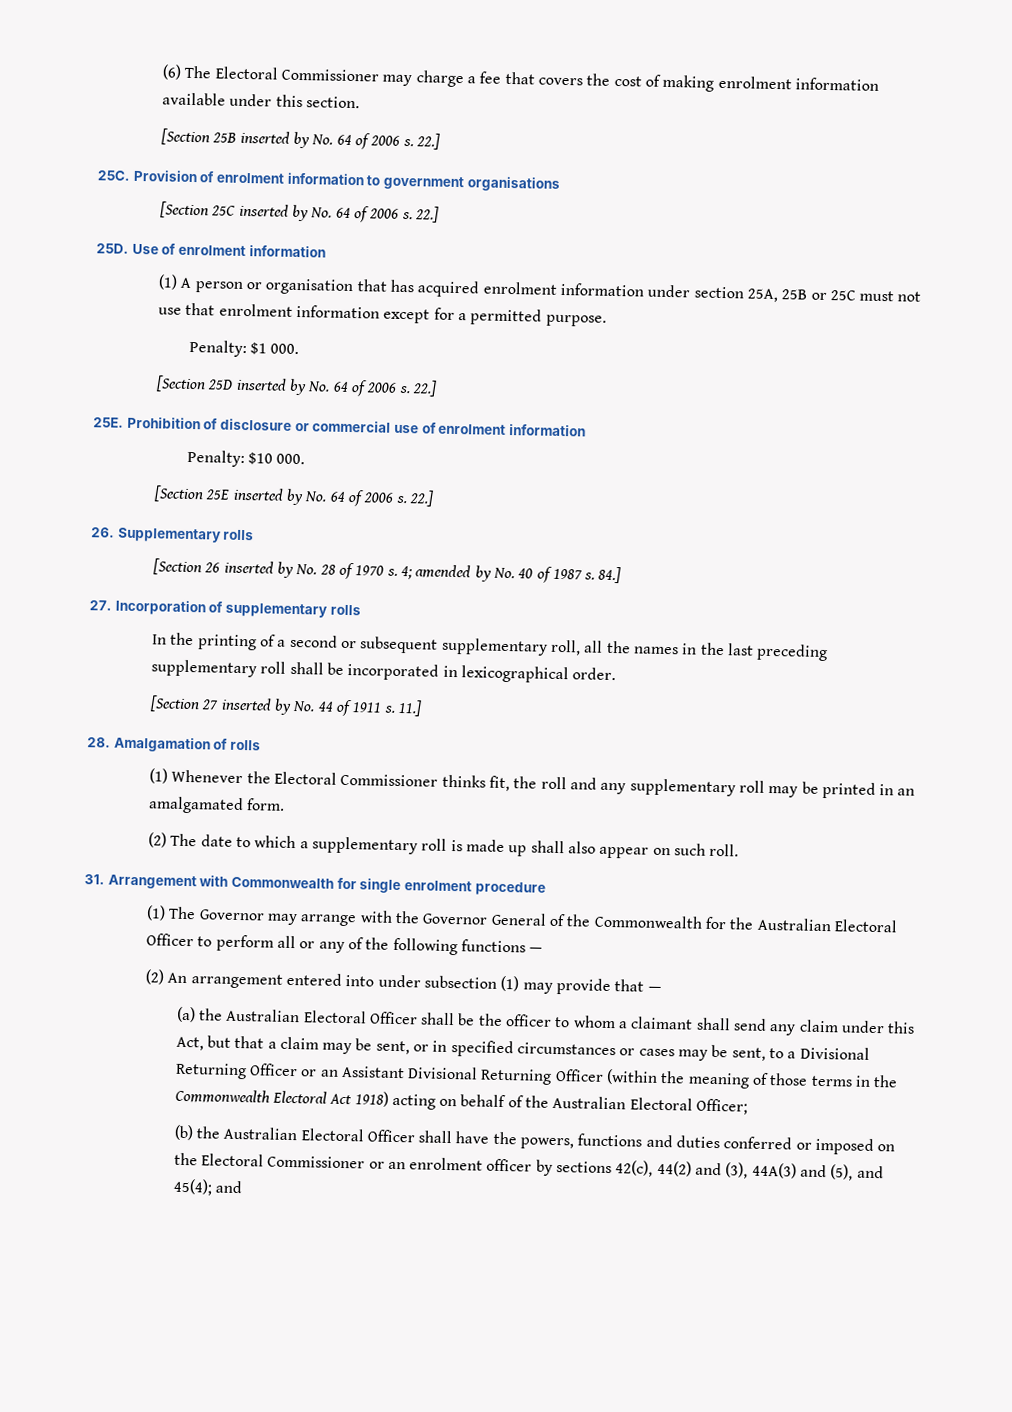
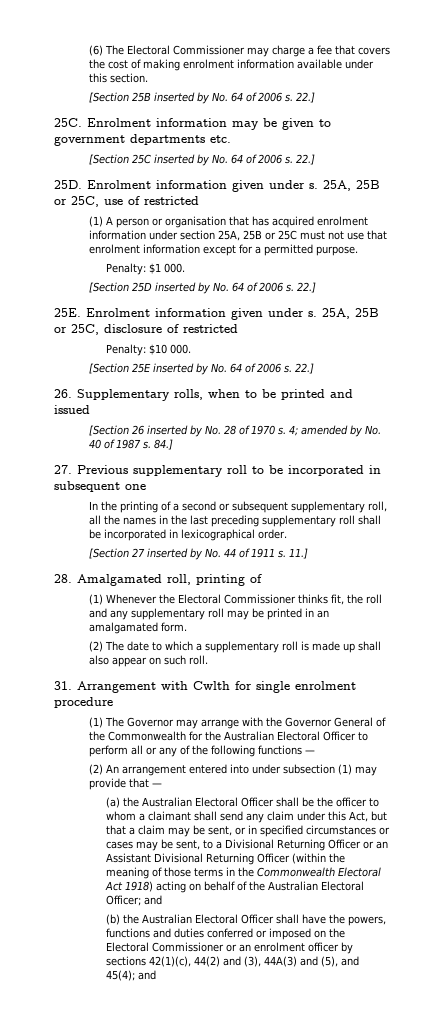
- Provision of enrolment information to government organisations
+ Enrolment information may be given to government departments etc.
- Use of enrolment information
+ Enrolment information given under s. 25A, 25B or 25C, use of restricted
- Prohibition of disclosure or commercial use of enrolment information
+ Enrolment information given under s. 25A, 25B or 25C, disclosure of restricted
- 26. Supplementary rolls
+ 26. Supplementary rolls, when to be printed and issued
- 27. Incorporation of supplementary rolls
+ 27. Previous supplementary roll to be incorporated in subsequent one
- 28. Amalgamation of rolls
+ 28. Amalgamated roll, printing of
- 31. Arrangement with Commonwealth for single enrolment procedure
+ 31. Arrangement with Cwlth for single enrolment procedure
- (a) the Australian Electoral Officer shall be the officer to whom a claimant shall send any claim under this Act, but that a claim may be sent, or in specified circumstances or cases may be sent, to a Divisional Returning Officer or an Assistant Divisional Returning Officer (within the meaning of those terms in the Commonwealth Electoral Act 1918) acting on behalf of the Australian Electoral Officer;
+ (a) the Australian Electoral Officer shall be the officer to whom a claimant shall send any claim under this Act, but that a claim may be sent, or in specified circumstances or cases may be sent, to a Divisional Returning Officer or an Assistant Divisional Returning Officer (within the meaning of those terms in the Commonwealth Electoral Act 1918) acting on behalf of the Australian Electoral Officer; and
- (b) the Australian Electoral Officer shall have the powers, functions and duties conferred or imposed on the Electoral Commissioner or an enrolment officer by sections 42(c), 44(2) and (3), 44A(3) and (5), and 45(4); and
+ (b) the Australian Electoral Officer shall have the powers, functions and duties conferred or imposed on the Electoral Commissioner or an enrolment officer by sections 42(1)(c), 44(2) and (3), 44A(3) and (5), and 45(4); and

